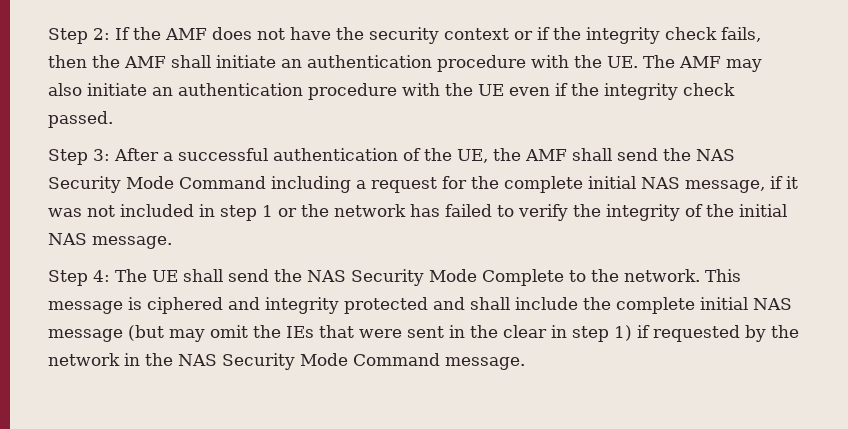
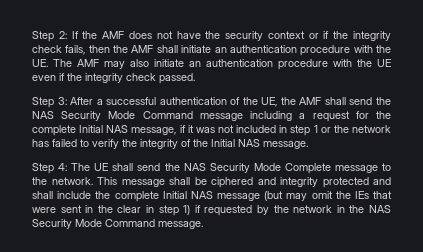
- Step 3: After a successful authentication of the UE, the AMF shall send the NAS Security Mode Command including a request for the complete initial NAS message, if it was not included in step 1 or the network has failed to verify the integrity of the initial NAS message.
+ Step 3: After a successful authentication of the UE, the AMF shall send the NAS Security Mode Command message including a request for the complete Initial NAS message, if it was not included in step 1 or the network has failed to verify the integrity of the Initial NAS message.
- Step 4: The UE shall send the NAS Security Mode Complete to the network.
+ Step 4: The UE shall send the NAS Security Mode Complete message to the network.
- This message is ciphered and integrity protected and shall include the complete initial NAS message (but may omit the IEs that were sent in the clear in step 1) if requested by the network in the NAS Security Mode Command message.
+ This message shall be ciphered and integrity protected and shall include the complete Initial NAS message (but may omit the IEs that were sent in the clear in step 1) if requested by the network in the NAS Security Mode Command message.

